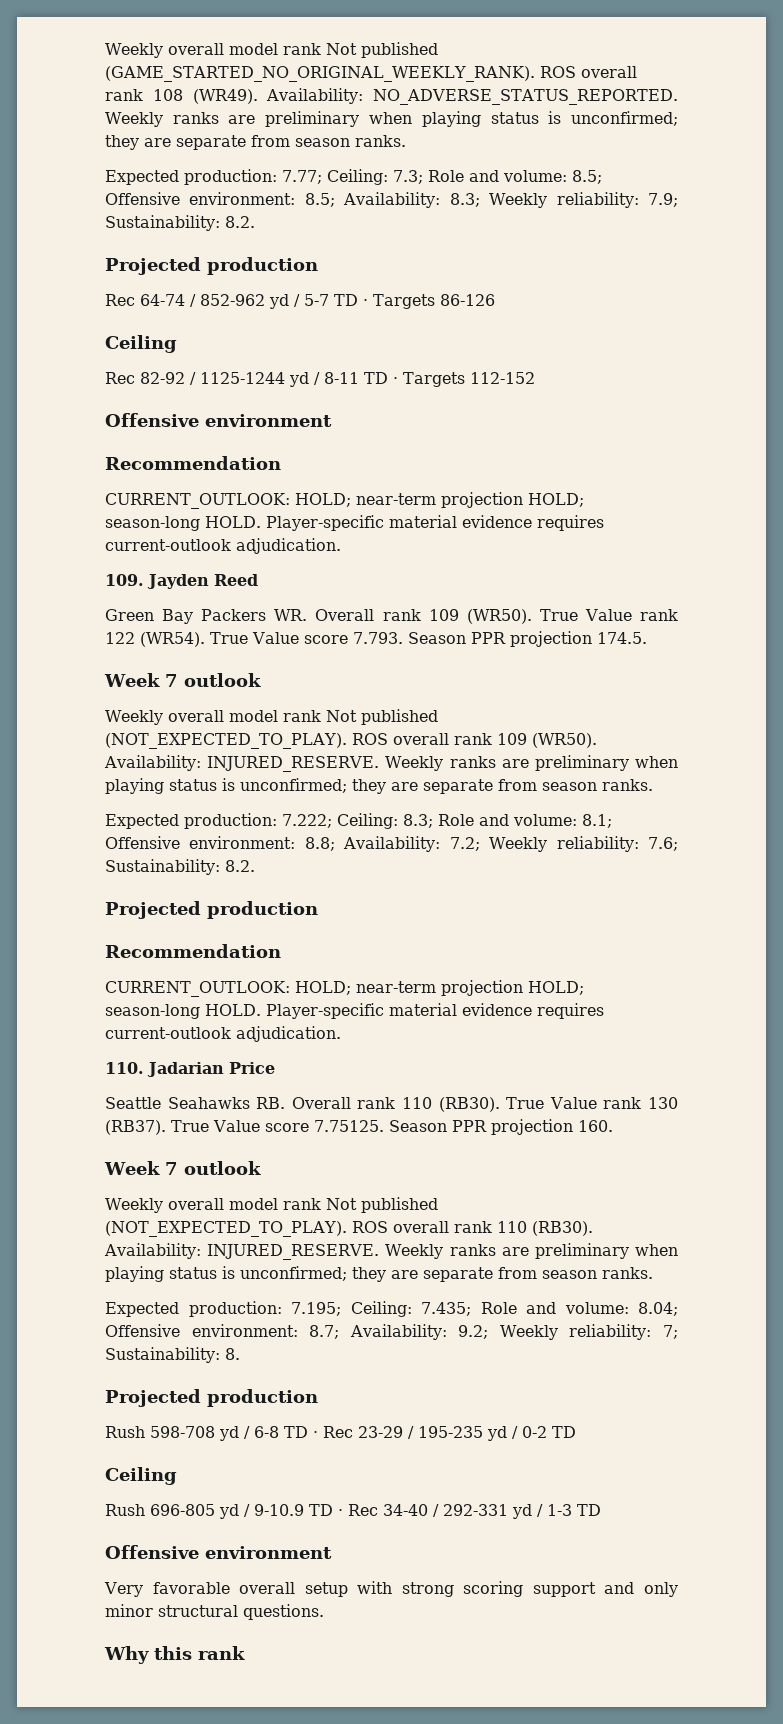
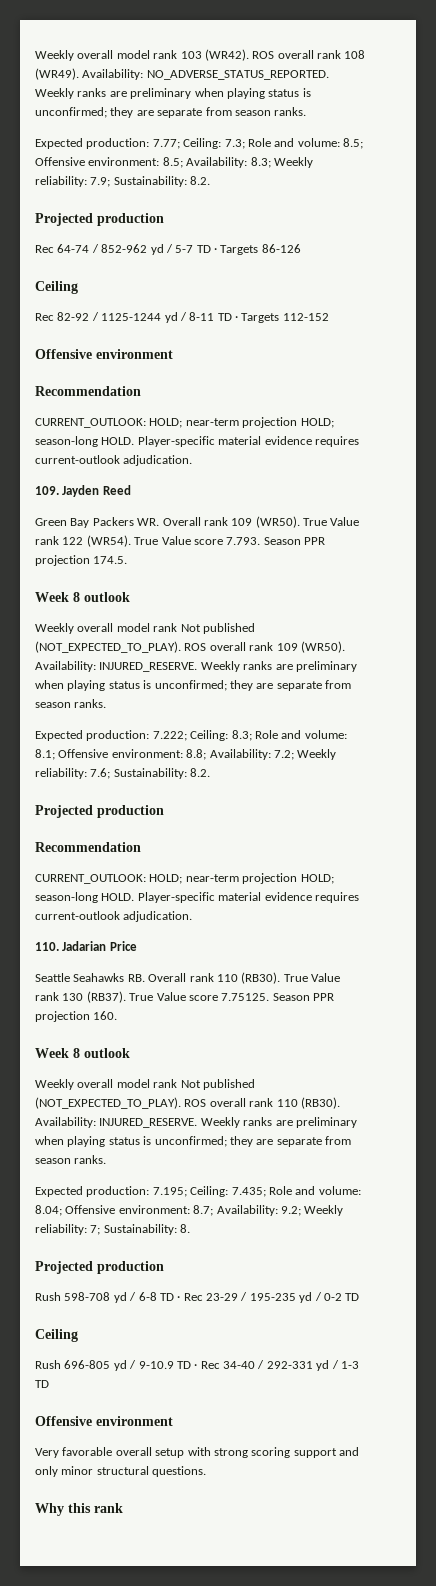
- Weekly overall model rank Not published (GAME_STARTED_NO_ORIGINAL_WEEKLY_RANK).
+ Weekly overall model rank 103 (WR42).
  True Value score 7.793. Season PPR projection 174.5.
- Week 7 outlook
+ Week 8 outlook
  True Value score 7.75125. Season PPR projection 160.
- Week 7 outlook
+ Week 8 outlook

